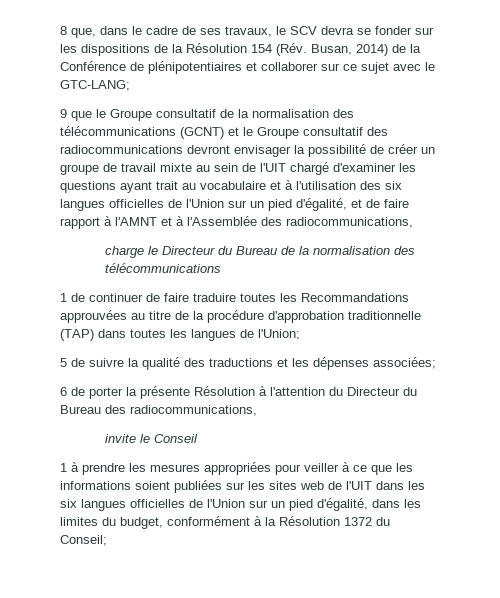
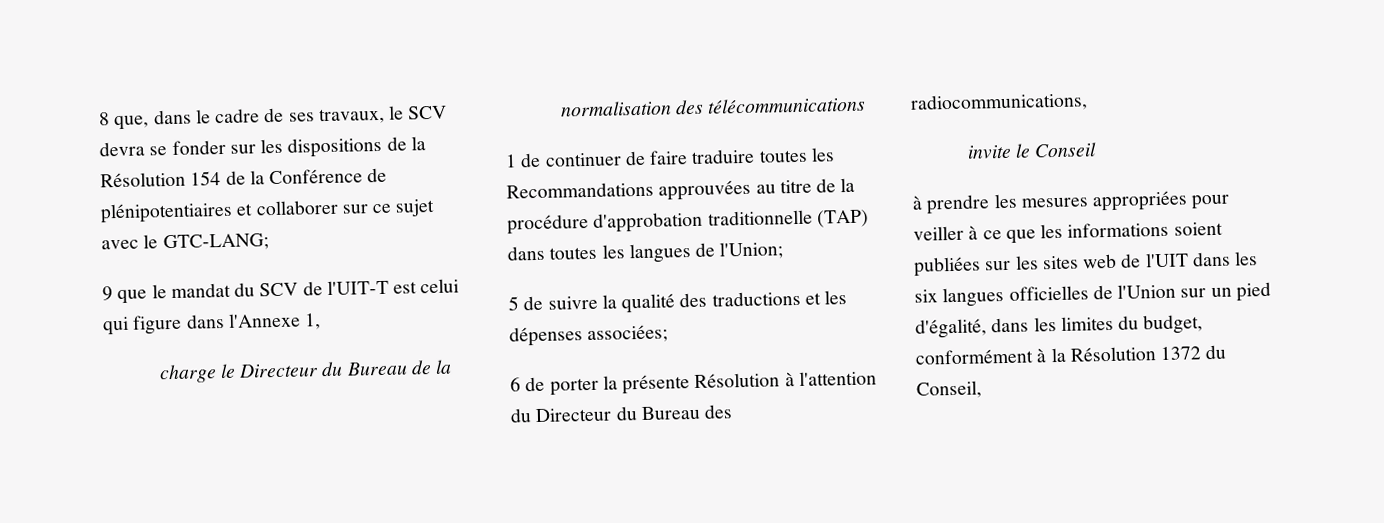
- 8 que, dans le cadre de ses travaux, le SCV devra se fonder sur les dispositions de la Résolution 154 (Rév. Busan, 2014) de la Conférence de plénipotentiaires et collaborer sur ce sujet avec le GTC-LANG;
+ 8 que, dans le cadre de ses travaux, le SCV devra se fonder sur les dispositions de la Résolution 154 de la Conférence de plénipotentiaires et collaborer sur ce sujet avec le GTC-LANG;
- 9 que le Groupe consultatif de la normalisation des télécommunications (GCNT) et le Groupe consultatif des radiocommunications devront envisager la possibilité de créer un groupe de travail mixte au sein de l'UIT chargé d'examiner les questions ayant trait au vocabulaire et à l'utilisation des six langues officielles de l'Union sur un pied d'égalité, et de faire rapport à l'AMNT et à l'Assemblée des radiocommunications,
+ 9 que le mandat du SCV de l'UIT-T est celui qui figure dans l'Annexe 1,
- 1 à prendre les mesures appropriées pour veiller à ce que les informations soient publiées sur les sites web de l'UIT dans les six langues officielles de l'Union sur un pied d'égalité, dans les limites du budget, conformément à la Résolution 1372 du Conseil;
+ à prendre les mesures appropriées pour veiller à ce que les informations soient publiées sur les sites web de l'UIT dans les six langues officielles de l'Union sur un pied d'égalité, dans les limites du budget, conformément à la Résolution 1372 du Conseil,

